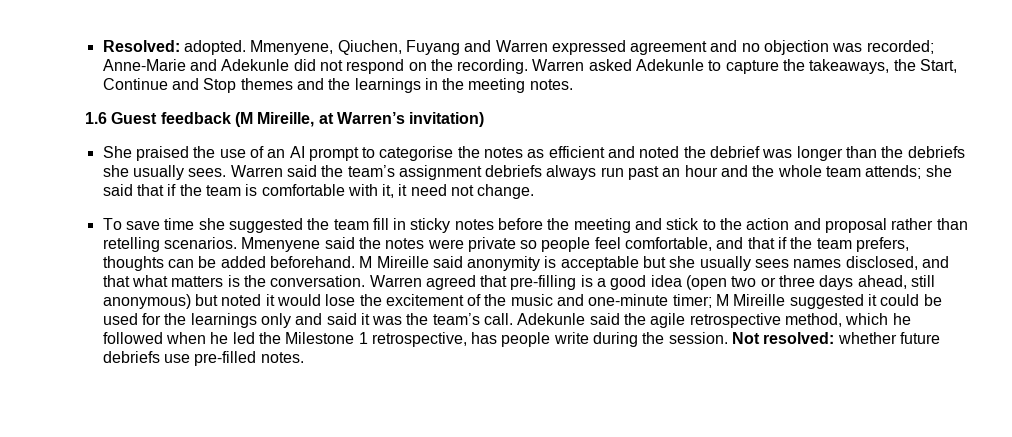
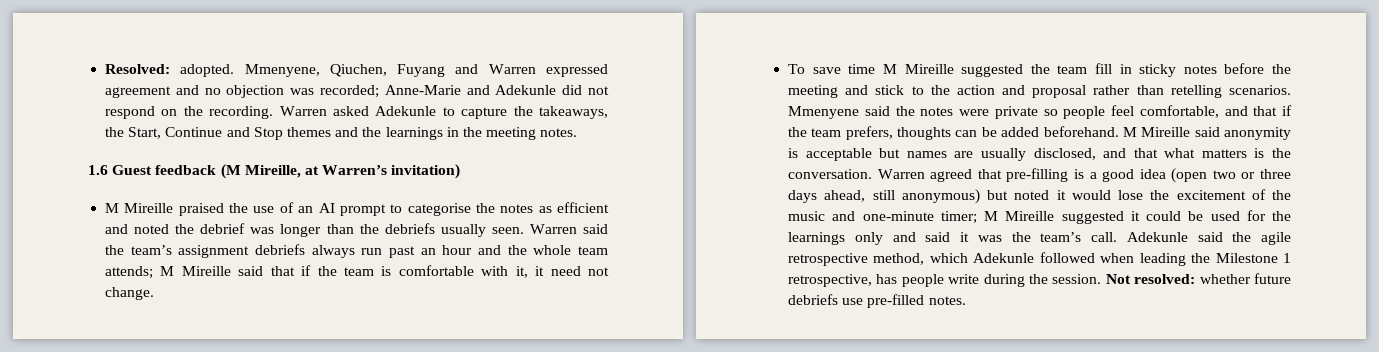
- She praised the use of an AI prompt to categorise the notes as efficient and noted the debrief was longer than the debriefs she usually sees.
+ M Mireille praised the use of an AI prompt to categorise the notes as efficient and noted the debrief was longer than the debriefs usually seen.
- Warren said the team’s assignment debriefs always run past an hour and the whole team attends; she said that if the team is comfortable with it, it need not change.
+ Warren said the team’s assignment debriefs always run past an hour and the whole team attends; M Mireille said that if the team is comfortable with it, it need not change.
- To save time she suggested the team fill in sticky notes before the meeting and stick to the action and proposal rather than retelling scenarios.
+ To save time M Mireille suggested the team fill in sticky notes before the meeting and stick to the action and proposal rather than retelling scenarios.
- M Mireille said anonymity is acceptable but she usually sees names disclosed, and that what matters is the conversation.
+ M Mireille said anonymity is acceptable but names are usually disclosed, and that what matters is the conversation.
- Adekunle said the agile retrospective method, which he followed when he led the Milestone 1 retrospective, has people write during the session.
+ Adekunle said the agile retrospective method, which Adekunle followed when leading the Milestone 1 retrospective, has people write during the session.

